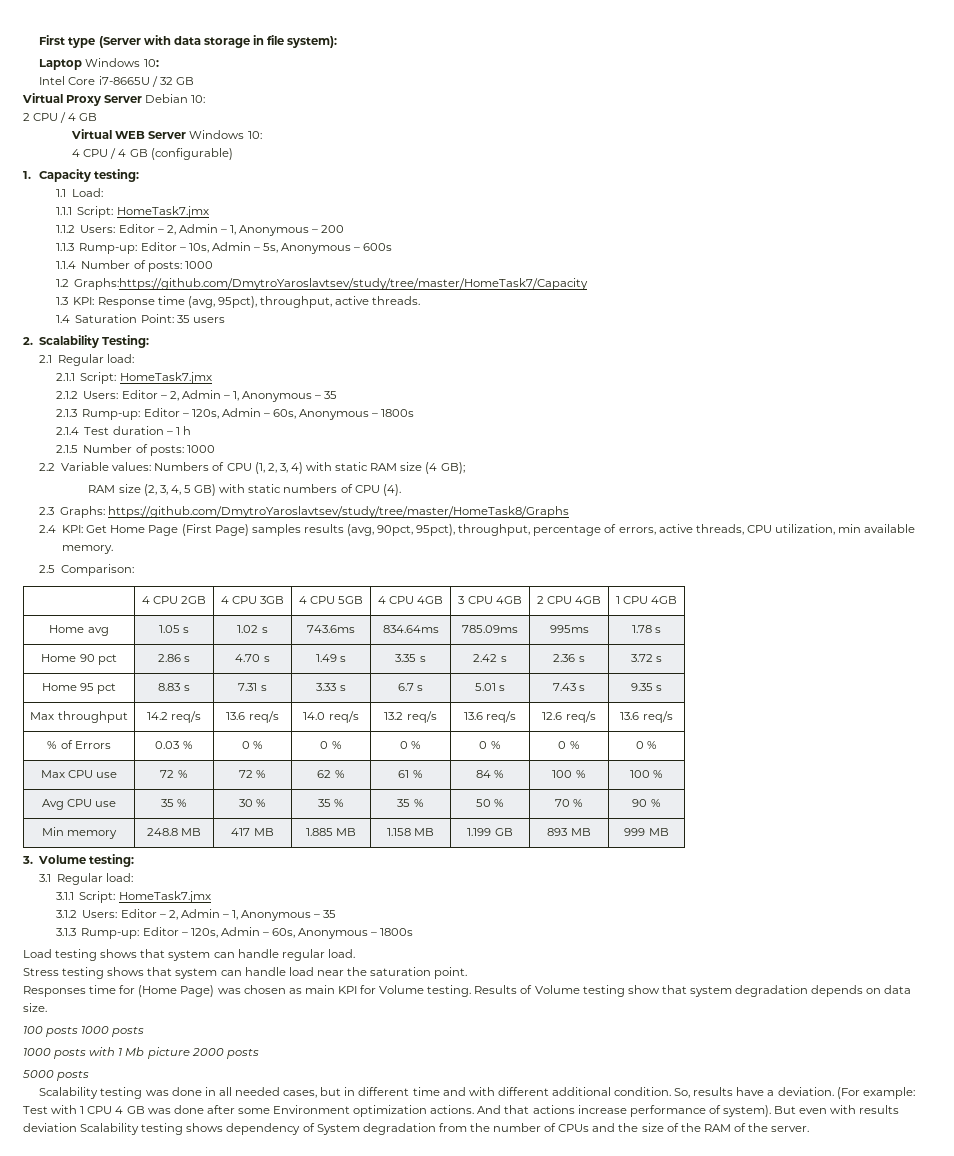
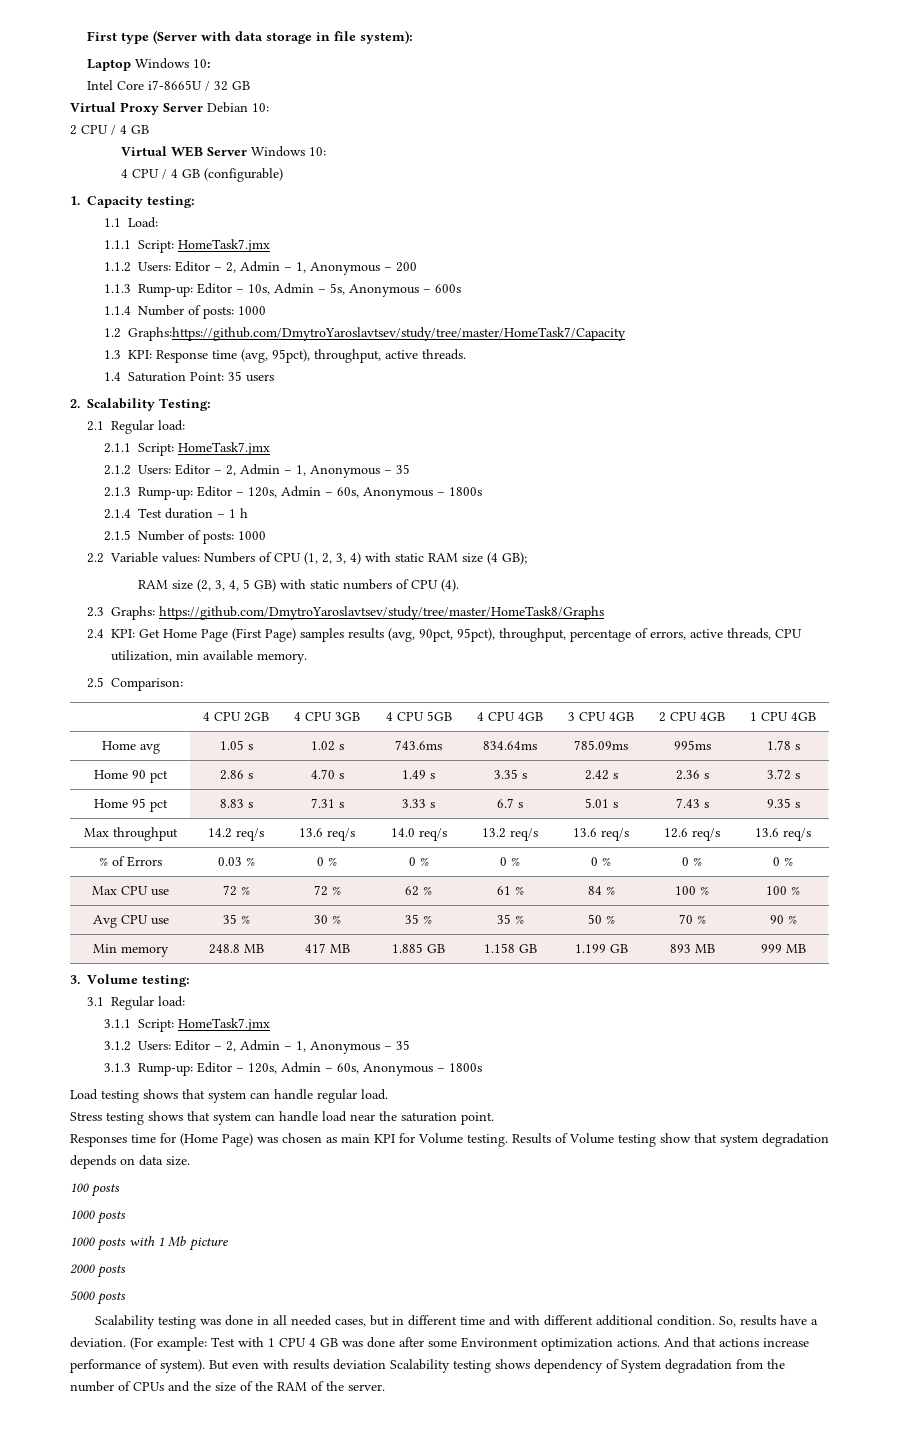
- Min memory | 248.8 MB | 417 MB | 1.885 MB | 1.158 MB | 1.199 GB | 893 MB | 999 MB
+ Min memory | 248.8 MB | 417 MB | 1.885 GB | 1.158 GB | 1.199 GB | 893 MB | 999 MB
- 100 posts 1000 posts
+ 100 posts
+ 1000 posts
- 1000 posts with 1 Mb picture 2000 posts
+ 1000 posts with 1 Mb picture
+ 2000 posts

